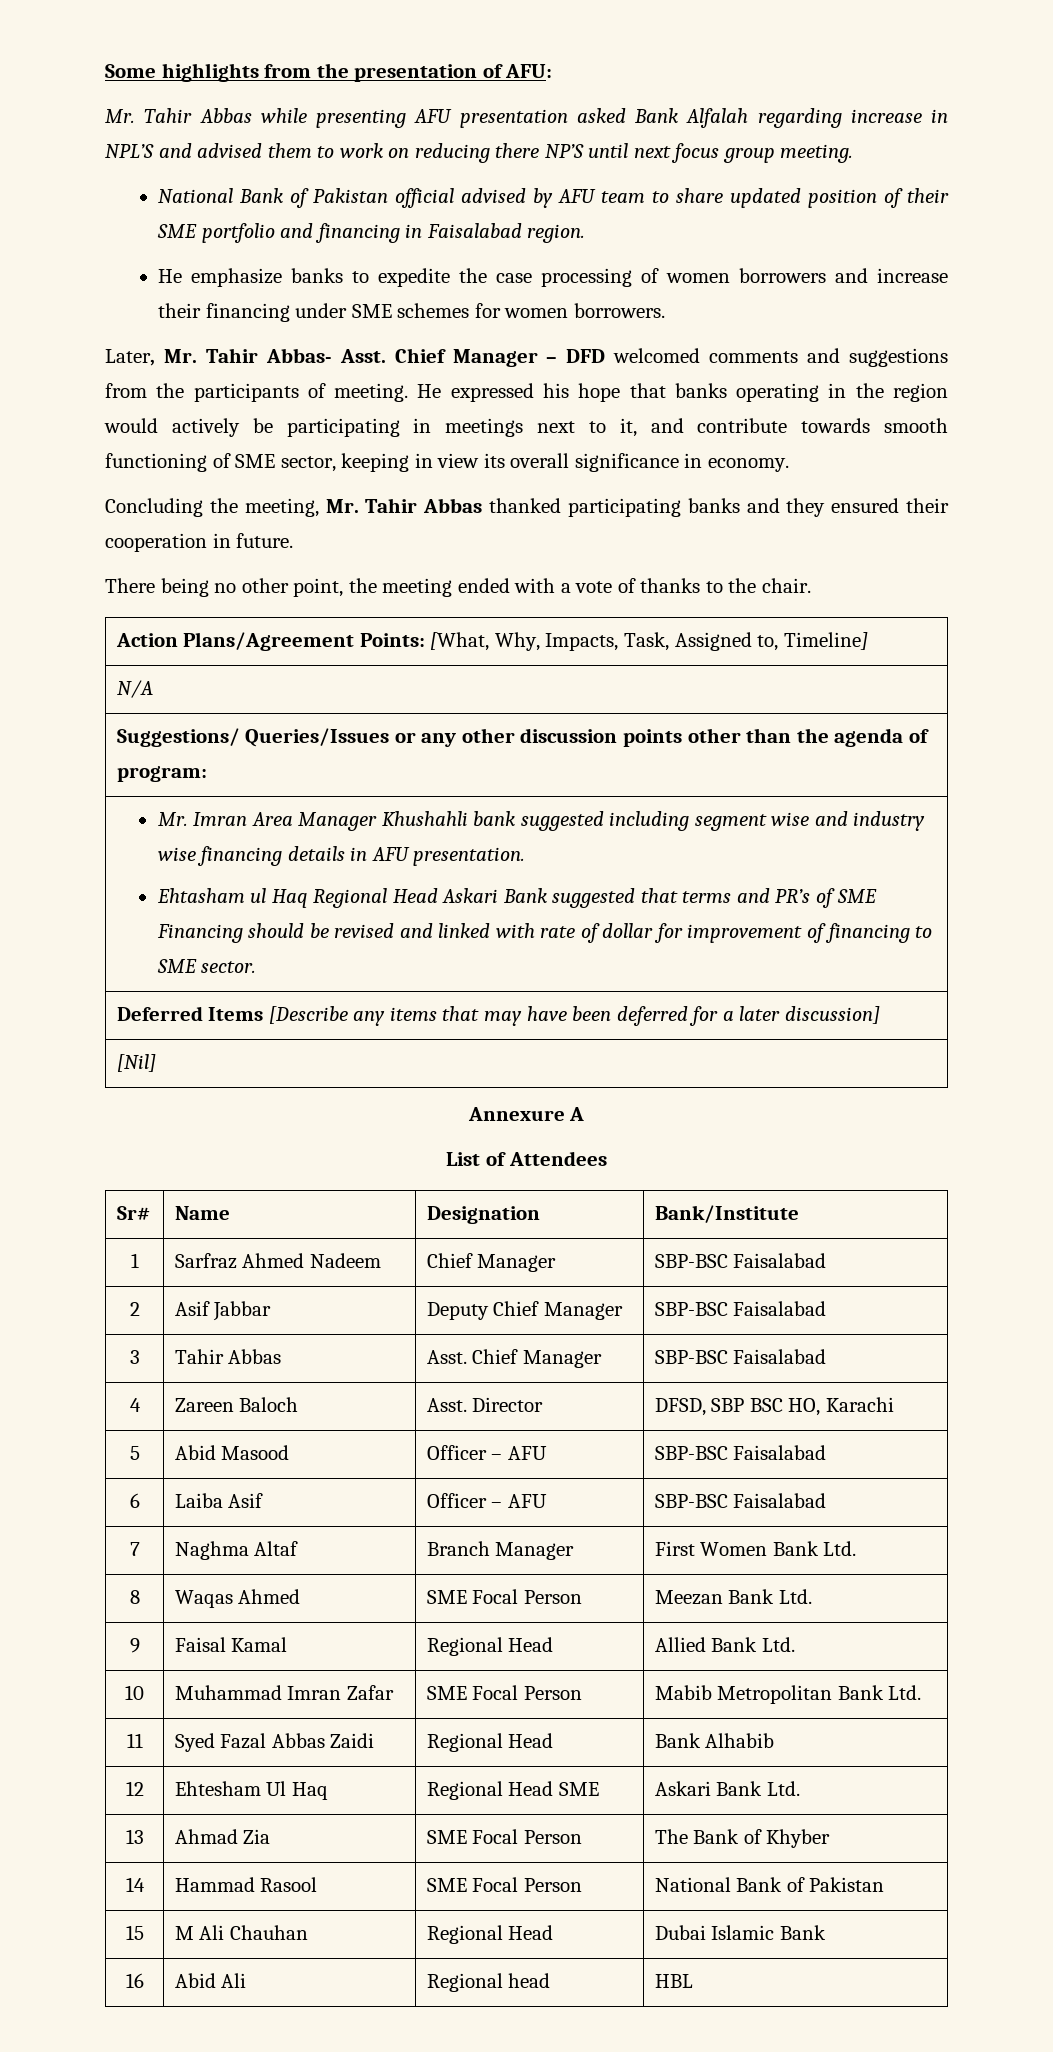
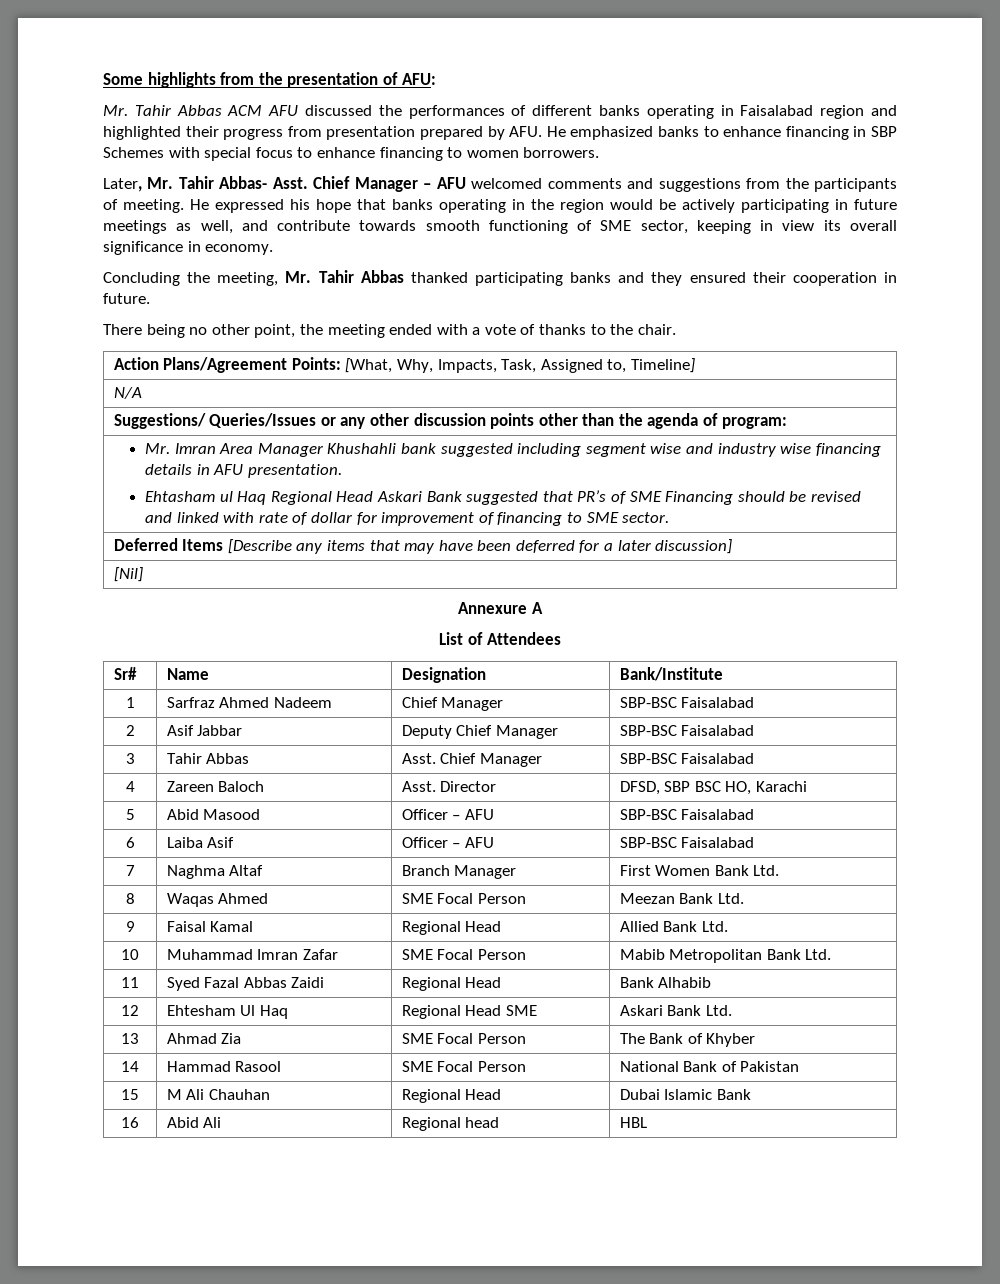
- Mr. Tahir Abbas while presenting AFU presentation asked Bank Alfalah regarding increase in NPL’S and advised them to work on reducing there NP’S until next focus group meeting.
- National Bank of Pakistan official advised by AFU team to share updated position of their SME portfolio and financing in Faisalabad region.
- He emphasize banks to expedite the case processing of women borrowers and increase their financing under SME schemes for women borrowers.
+ Mr. Tahir Abbas ACM AFU discussed the performances of different banks operating in Faisalabad region and highlighted their progress from presentation prepared by AFU. He emphasized banks to enhance financing in SBP Schemes with special focus to enhance financing to women borrowers.
- Chief Manager – DFD welcomed comments and suggestions from the participants of meeting.
+ Chief Manager – AFU welcomed comments and suggestions from the participants of meeting.
- He expressed his hope that banks operating in the region would actively be participating in meetings next to it, and contribute towards smooth functioning of SME sector, keeping in view its overall significance in economy.
+ He expressed his hope that banks operating in the region would be actively participating in future meetings as well, and contribute towards smooth functioning of SME sector, keeping in view its overall significance in economy.
- Ehtasham ul Haq Regional Head Askari Bank suggested that terms and PR’s of SME Financing should be revised and linked with rate of dollar for improvement of financing to SME sector.
+ Ehtasham ul Haq Regional Head Askari Bank suggested that PR’s of SME Financing should be revised and linked with rate of dollar for improvement of financing to SME sector.

